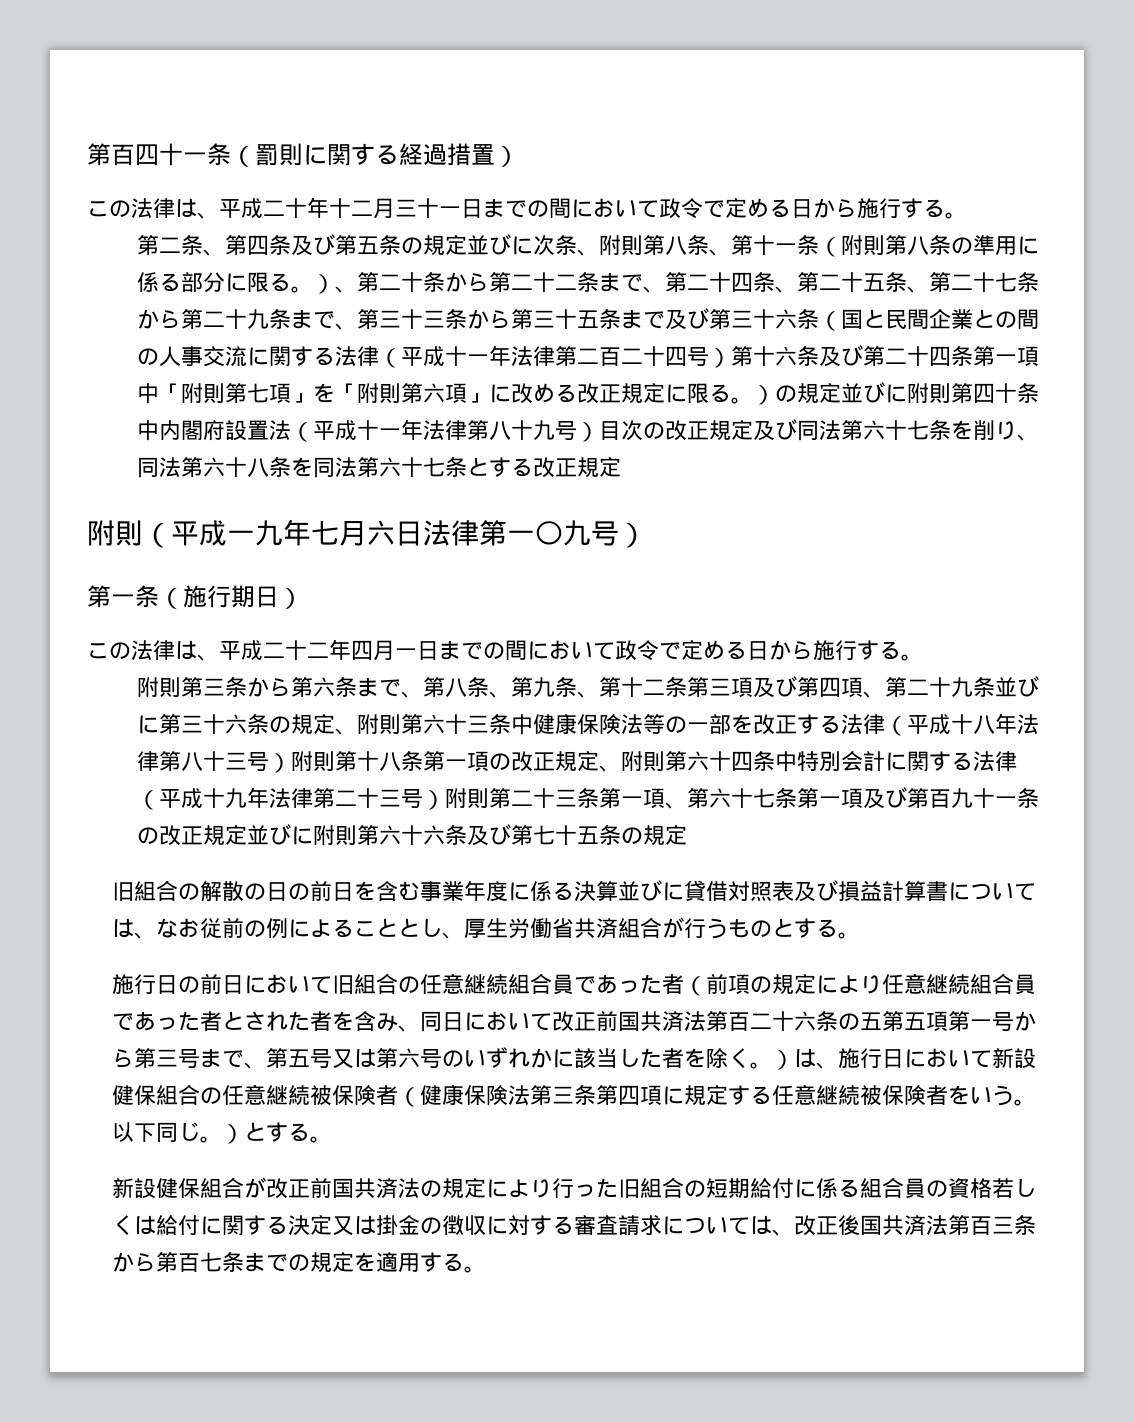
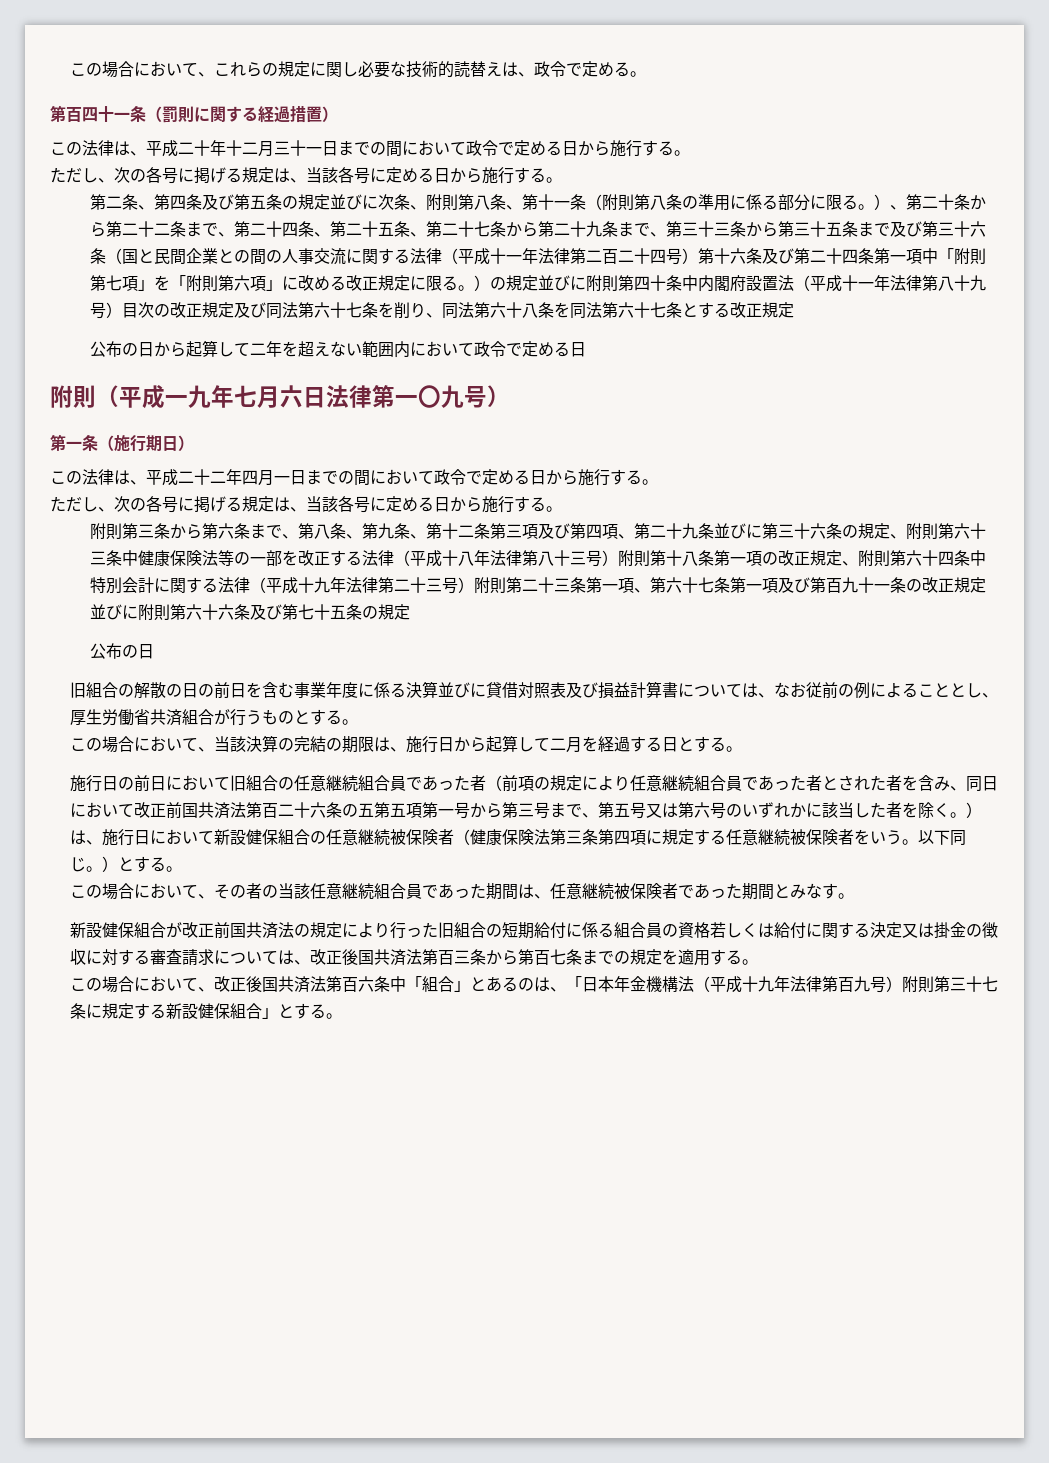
+ この場合において、これらの規定に関し必要な技術的読替えは、政令で定める。
  この法律は、平成二十年十二月三十一日までの間において政令で定める日から施行する。
+ ただし、次の各号に掲げる規定は、当該各号に定める日から施行する。
+ 公布の日から起算して二年を超えない範囲内において政令で定める日
  この法律は、平成二十二年四月一日までの間において政令で定める日から施行する。
+ ただし、次の各号に掲げる規定は、当該各号に定める日から施行する。
  附則第三条から第六条まで、第八条、第九条、第十二条第三項及び第四項、第二十九条並びに第三十六条の規定、附則第六十三条中健康保険法等の一部を改正する法律（平成十八年法律第八十三号）附則第十八条第一項の改正規定、附則第六十四条中特別会計に関する法律（平成十九年法律第二十三号）附則第二十三条第一項、第六十七条第一項及び第百九十一条の改正規定並びに附則第六十六条及び第七十五条の規定
+ 公布の日
+ この場合において、当該決算の完結の期限は、施行日から起算して二月を経過する日とする。
+ この場合において、その者の当該任意継続組合員であった期間は、任意継続被保険者であった期間とみなす。
+ この場合において、改正後国共済法第百六条中「組合」とあるのは、「日本年金機構法（平成十九年法律第百九号）附則第三十七条に規定する新設健保組合」とする。

